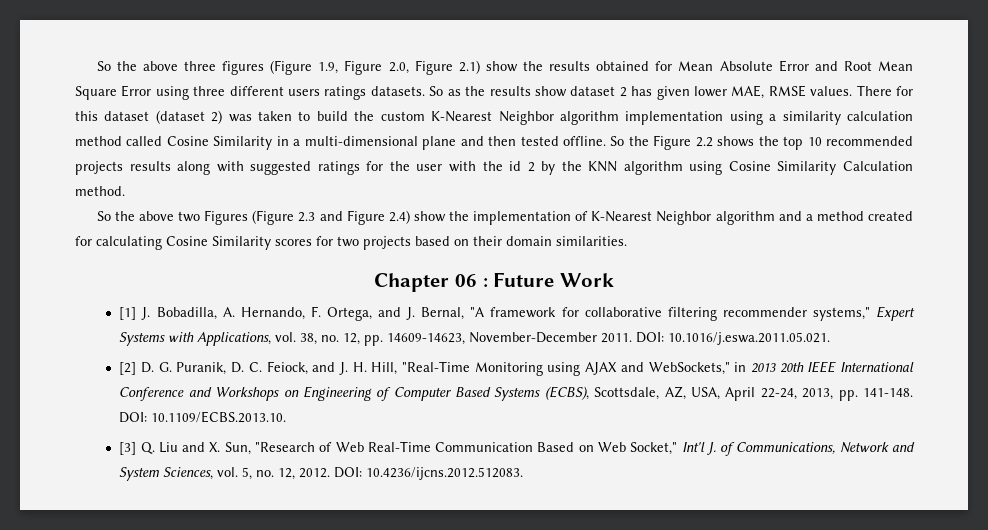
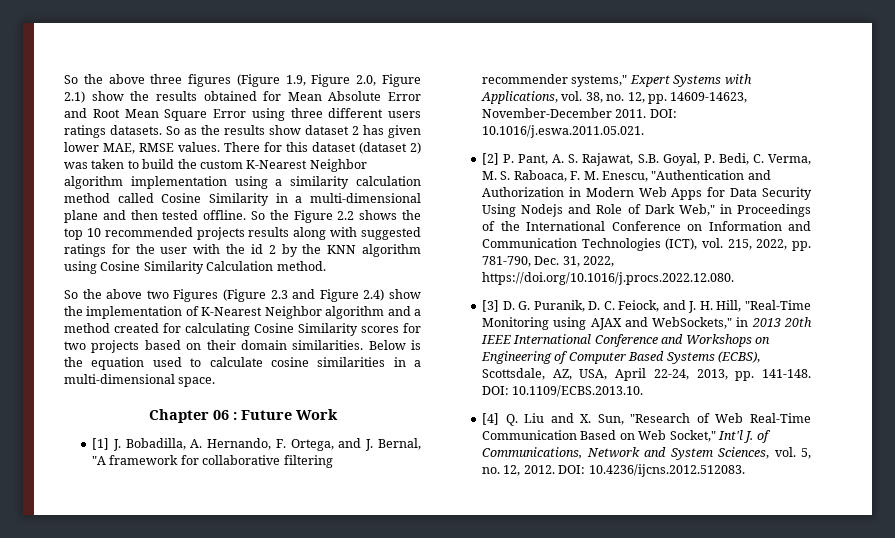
+ Below is the equation used to calculate cosine similarities in a multi-dimensional space.
- [2] D. G. Puranik, D. C. Feiock, and J. H. Hill, "Real-Time Monitoring using AJAX and WebSockets," in 2013 20th IEEE International Conference and Workshops on Engineering of Computer Based Systems (ECBS), Scottsdale, AZ, USA, April 22-24, 2013, pp. 141-148.
+ [2] P. Pant, A. S. Rajawat, S.B. Goyal, P. Bedi, C. Verma, M. S. Raboaca, F. M. Enescu, "Authentication and Authorization in Modern Web Apps for Data Security Using Nodejs and Role of Dark Web," in Proceedings of the International Conference on Information and Communication Technologies (ICT), vol. 215, 2022, pp. 781-790, Dec. 31, 2022, https://doi.org/10.1016/j.procs.2022.12.080.
+ [3] D. G. Puranik, D. C. Feiock, and J. H. Hill, "Real-Time Monitoring using AJAX and WebSockets," in 2013 20th IEEE International Conference and Workshops on Engineering of Computer Based Systems (ECBS), Scottsdale, AZ, USA, April 22-24, 2013, pp. 141-148.
- [3] Q. Liu and X. Sun, "Research of Web Real-Time Communication Based on Web Socket," Int'l J. of Communications, Network and System Sciences, vol. 5, no. 12, 2012.
+ [4] Q. Liu and X. Sun, "Research of Web Real-Time Communication Based on Web Socket," Int'l J. of Communications, Network and System Sciences, vol. 5, no. 12, 2012.

